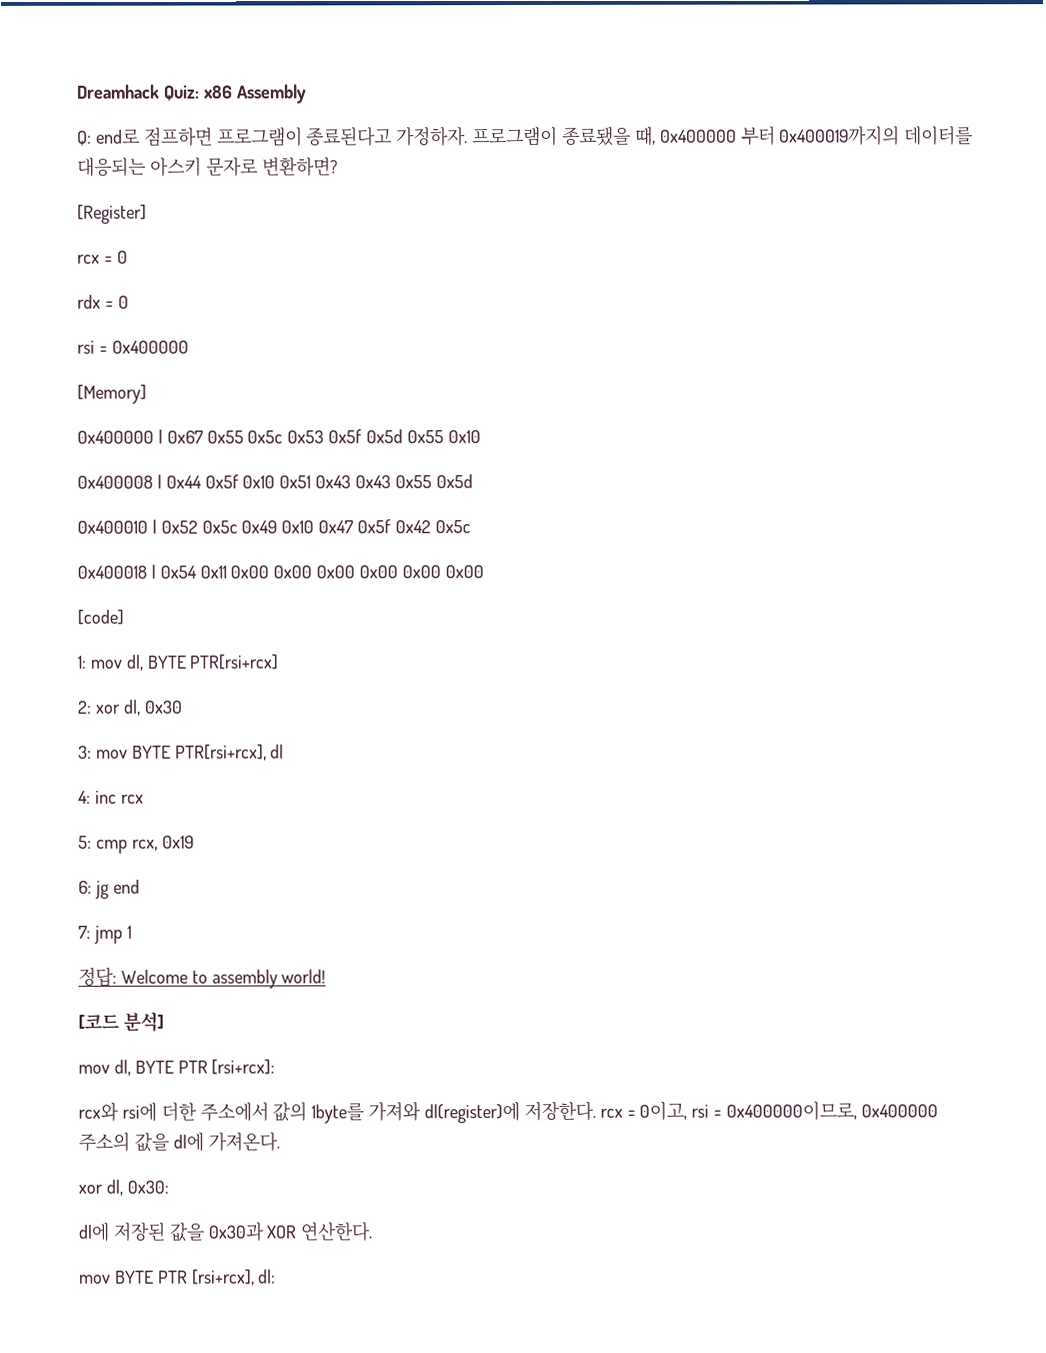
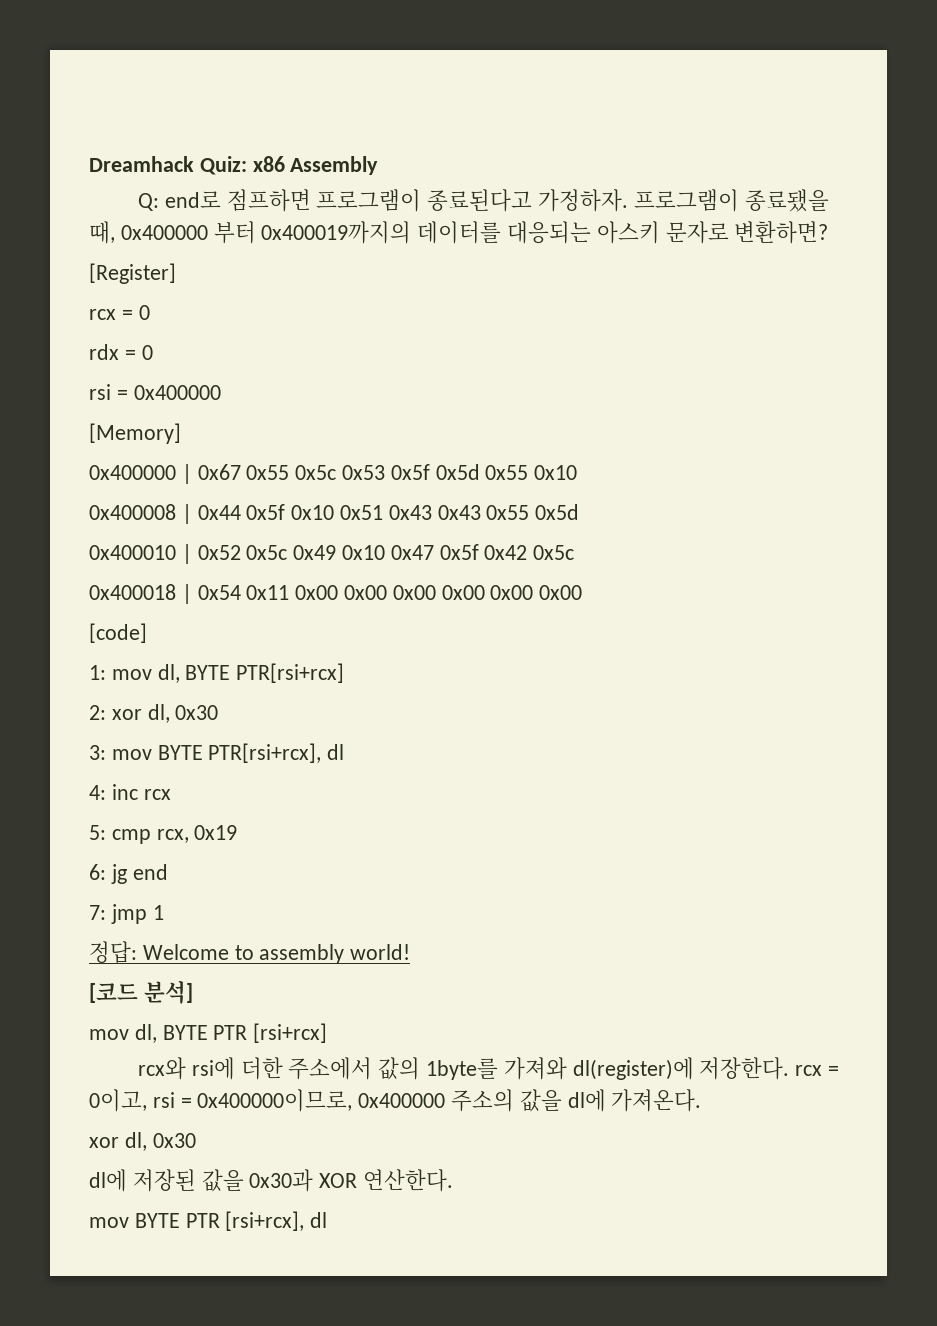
- mov dl, BYTE PTR [rsi+rcx]:
+ mov dl, BYTE PTR [rsi+rcx]
  rcx와 rsi에 더한 주소에서 값의 1byte를 가져와 dl(register)에 저장한다. rcx = 0이고, rsi = 0x400000이므로, 0x400000 주소의 값을 dl에 가져온다.
- xor dl, 0x30:
+ xor dl, 0x30
- mov BYTE PTR [rsi+rcx], dl:
+ mov BYTE PTR [rsi+rcx], dl

